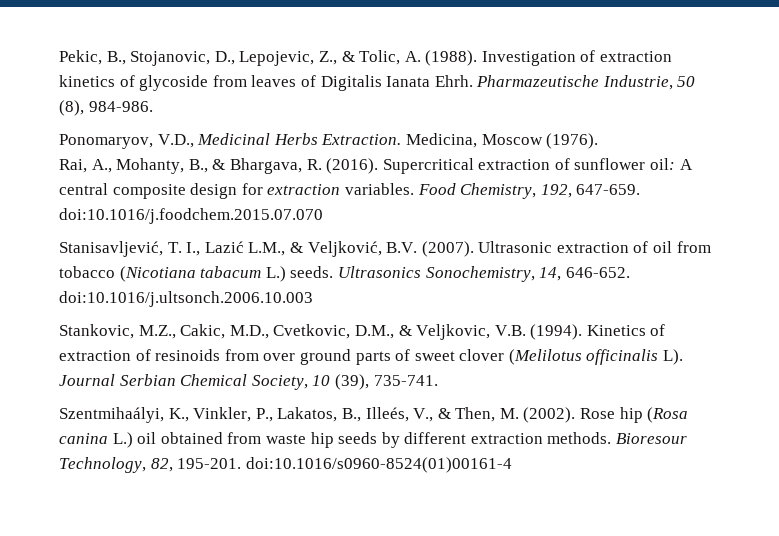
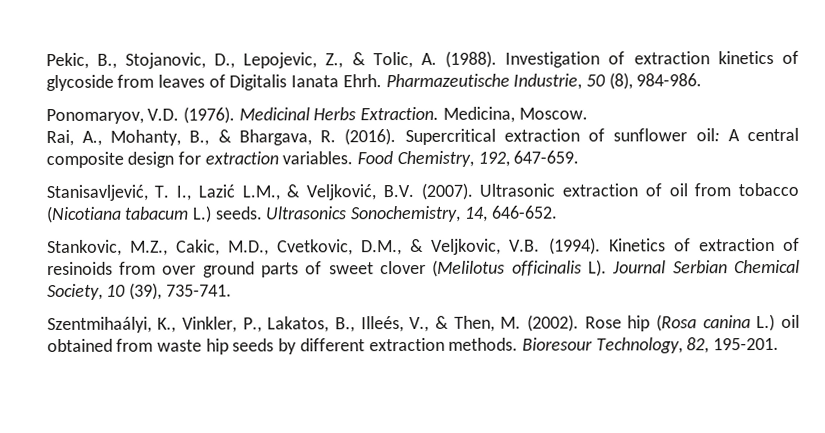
- Ponomaryov, V.D., Medicinal Herbs Extraction.
+ Ponomaryov, V.D. (1976). Medicinal Herbs Extraction.
- Medicina, Moscow (1976).
+ Medicina, Moscow.
- Food Chemistry, 192, 647-659. doi:10.1016/j.foodchem.2015.07.070
+ Food Chemistry, 192, 647-659.
- Ultrasonics Sonochemistry, 14, 646-652. doi:10.1016/j.ultsonch.2006.10.003
+ Ultrasonics Sonochemistry, 14, 646-652.
- Bioresour Technology, 82, 195-201. doi:10.1016/s0960-8524(01)00161-4
+ Bioresour Technology, 82, 195-201.

